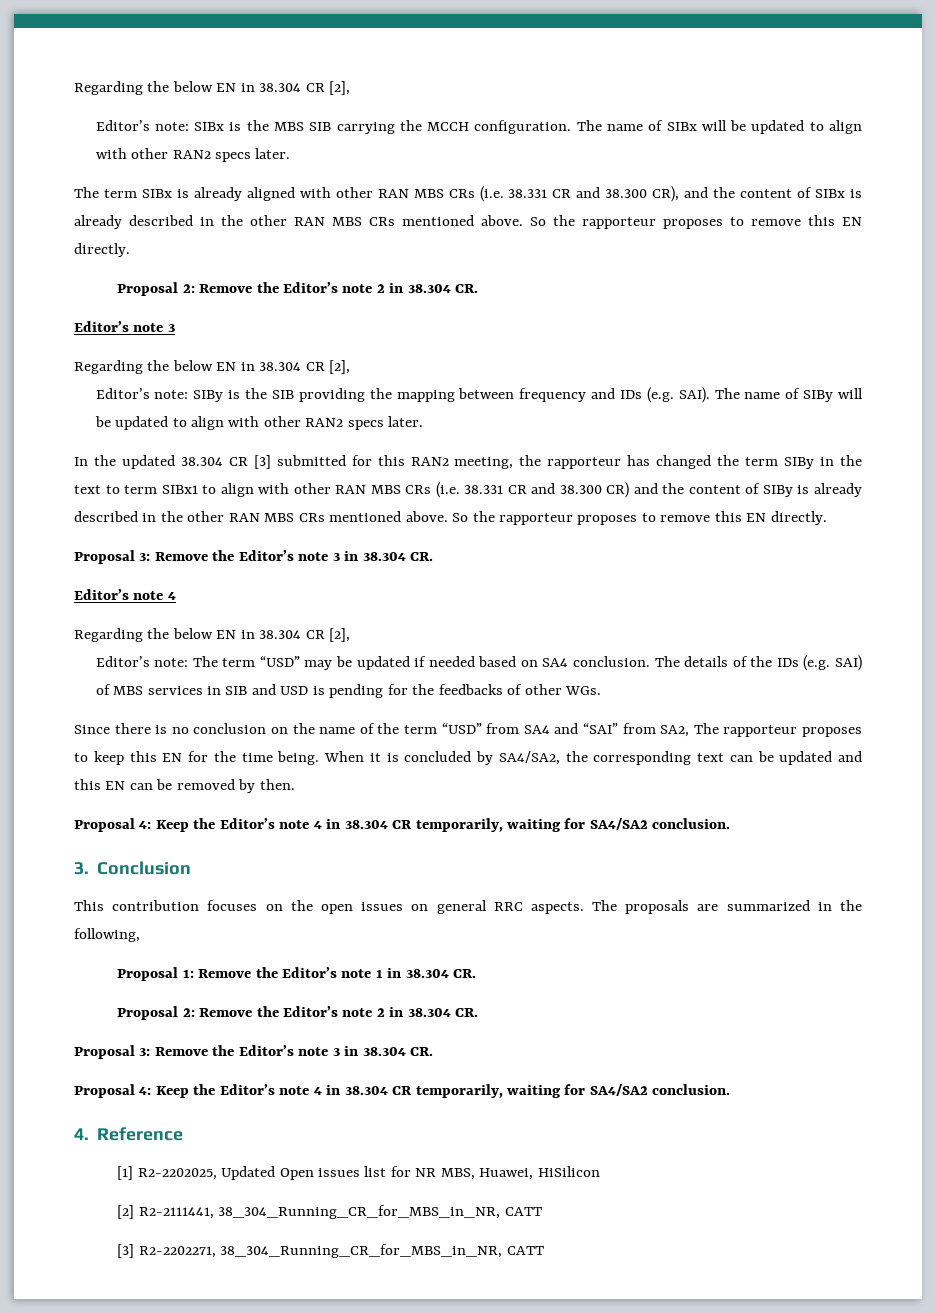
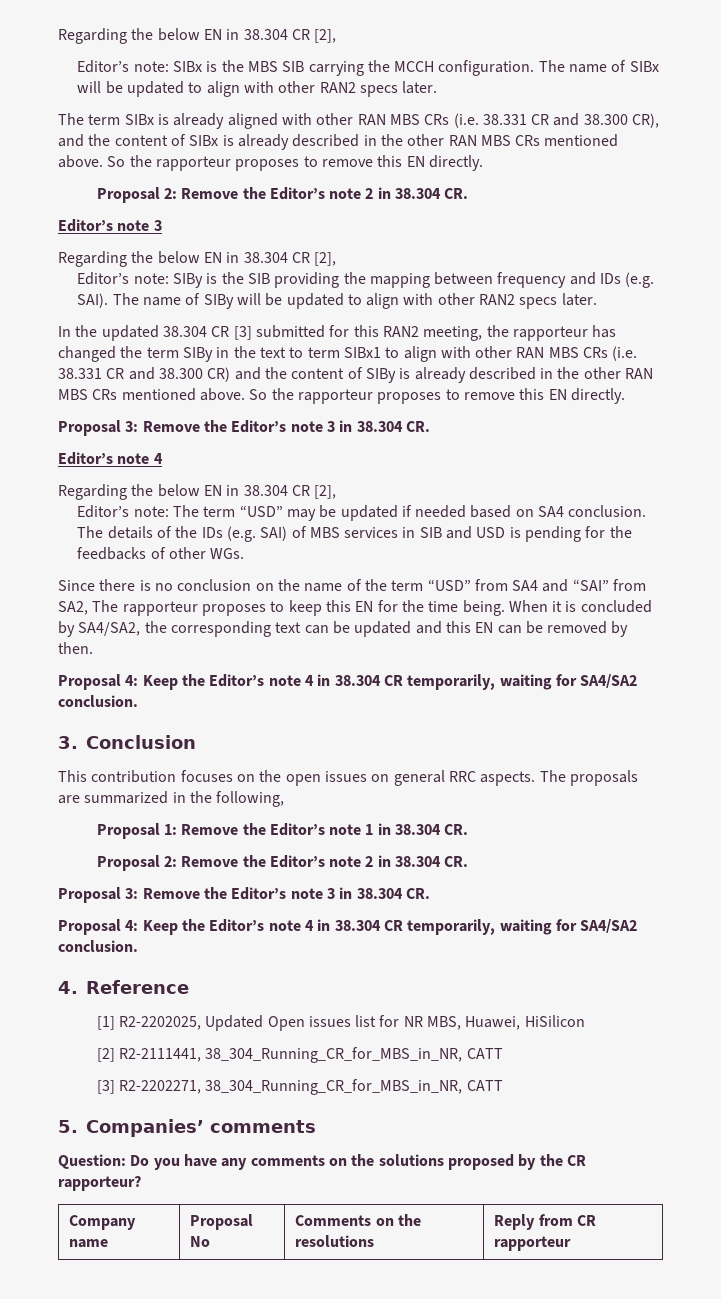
+ 5. Companies’ comments
+ Question: Do you have any comments on the solutions proposed by the CR rapporteur?
+ Company name | Proposal No | Comments on the resolutions | Reply from CR rapporteur

